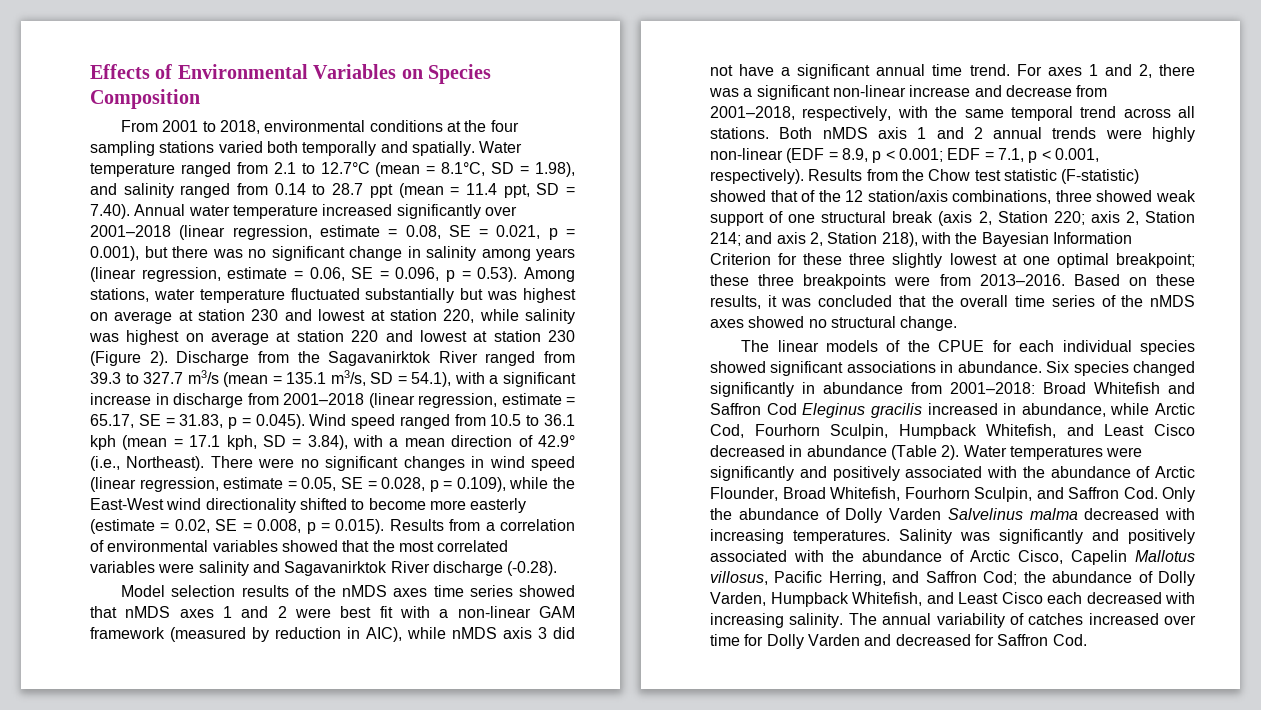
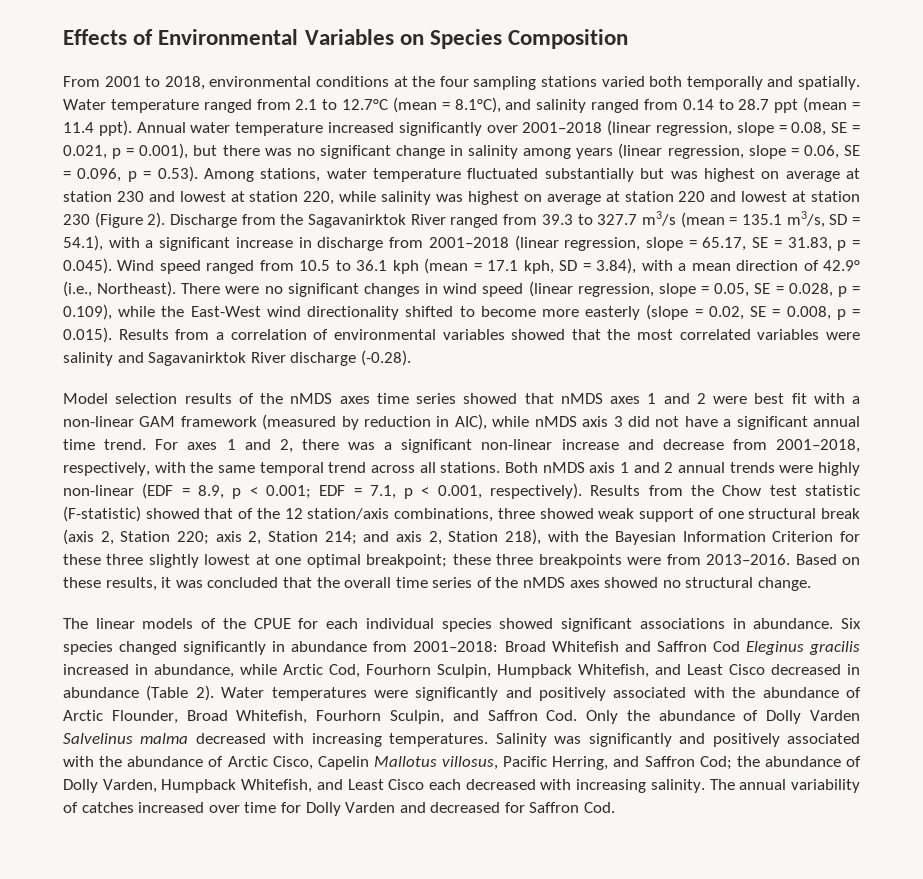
- Water temperature ranged from 2.1 to 12.7°C (mean = 8.1°C, SD = 1.98), and salinity ranged from 0.14 to 28.7 ppt (mean = 11.4 ppt, SD = 7.40). Annual water temperature increased significantly over 2001–2018 (linear regression, estimate = 0.08, SE = 0.021, p = 0.001), but there was no significant change in salinity among years (linear regression, estimate = 0.06, SE = 0.096, p = 0.53). Among stations, water temperature fluctuated substantially but was highest on average at station 230 and lowest at station 220, while salinity was highest on average at station 220 and lowest at station 230 (Figure 2).
+ Water temperature ranged from 2.1 to 12.7°C (mean = 8.1°C), and salinity ranged from 0.14 to 28.7 ppt (mean = 11.4 ppt). Annual water temperature increased significantly over 2001–2018 (linear regression, slope = 0.08, SE = 0.021, p = 0.001), but there was no significant change in salinity among years (linear regression, slope = 0.06, SE = 0.096, p = 0.53). Among stations, water temperature fluctuated substantially but was highest on average at station 230 and lowest at station 220, while salinity was highest on average at station 220 and lowest at station 230 (Figure 2).
- Discharge from the Sagavanirktok River ranged from 39.3 to 327.7 m3/s (mean = 135.1 m3/s, SD = 54.1), with a significant increase in discharge from 2001–2018 (linear regression, estimate = 65.17, SE = 31.83, p = 0.045). Wind speed ranged from 10.5 to 36.1 kph (mean = 17.1 kph, SD = 3.84), with a mean direction of 42.9° (i.e., Northeast).
+ Discharge from the Sagavanirktok River ranged from 39.3 to 327.7 m3/s (mean = 135.1 m3/s, SD = 54.1), with a significant increase in discharge from 2001–2018 (linear regression, slope = 65.17, SE = 31.83, p = 0.045). Wind speed ranged from 10.5 to 36.1 kph (mean = 17.1 kph, SD = 3.84), with a mean direction of 42.9° (i.e., Northeast).
- There were no significant changes in wind speed (linear regression, estimate = 0.05, SE = 0.028, p = 0.109), while the East-West wind directionality shifted to become more easterly (estimate = 0.02, SE = 0.008, p = 0.015). Results from a correlation of environmental variables showed that the most correlated variables were salinity and Sagavanirktok River discharge (-0.28).
+ There were no significant changes in wind speed (linear regression, slope = 0.05, SE = 0.028, p = 0.109), while the East-West wind directionality shifted to become more easterly (slope = 0.02, SE = 0.008, p = 0.015). Results from a correlation of environmental variables showed that the most correlated variables were salinity and Sagavanirktok River discharge (-0.28).

